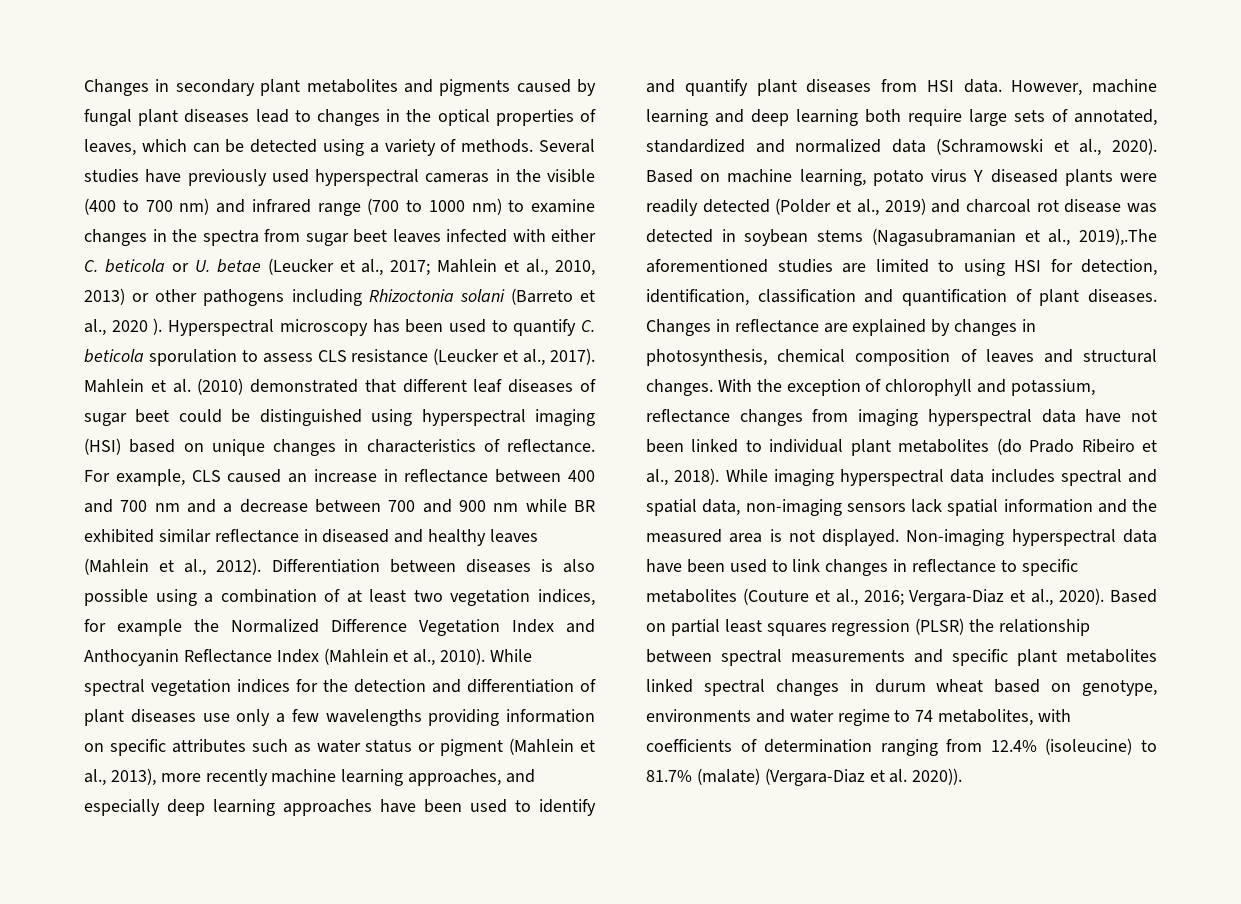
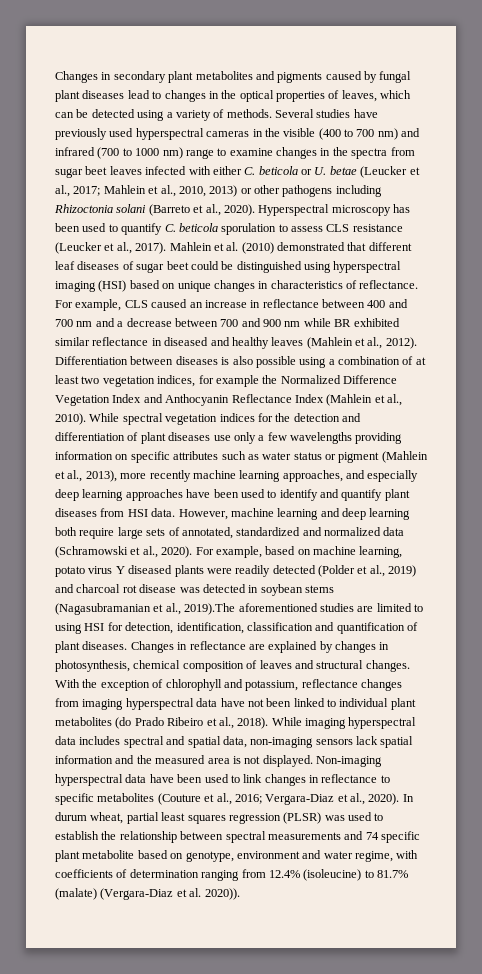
- Several studies have previously used hyperspectral cameras in the visible (400 to 700 nm) and infrared range (700 to 1000 nm) to examine changes in the spectra from sugar beet leaves infected with either C. beticola or U. betae (Leucker et al., 2017; Mahlein et al., 2010, 2013) or other pathogens including Rhizoctonia solani (Barreto et al., 2020 ).
+ Several studies have previously used hyperspectral cameras in the visible (400 to 700 nm) and infrared (700 to 1000 nm) range to examine changes in the spectra from sugar beet leaves infected with either C. beticola or U. betae (Leucker et al., 2017; Mahlein et al., 2010, 2013) or other pathogens including Rhizoctonia solani (Barreto et al., 2020).
- Based on machine learning, potato virus Y diseased plants were readily detected (Polder et al., 2019) and charcoal rot disease was detected in soybean stems (Nagasubramanian et al., 2019),.The aforementioned studies are limited to using HSI for detection, identification, classification and quantification of plant diseases.
+ For example, based on machine learning, potato virus Y diseased plants were readily detected (Polder et al., 2019) and charcoal rot disease was detected in soybean stems (Nagasubramanian et al., 2019).The aforementioned studies are limited to using HSI for detection, identification, classification and quantification of plant diseases.
- Based on partial least squares regression (PLSR) the relationship between spectral measurements and specific plant metabolites linked spectral changes in durum wheat based on genotype, environments and water regime to 74 metabolites, with coefficients of determination ranging from 12.4% (isoleucine) to 81.7% (malate) (Vergara-Diaz et al. 2020)).
+ In durum wheat, partial least squares regression (PLSR) was used to establish the relationship between spectral measurements and 74 specific plant metabolite based on genotype, environment and water regime, with coefficients of determination ranging from 12.4% (isoleucine) to 81.7% (malate) (Vergara-Diaz et al. 2020)).

